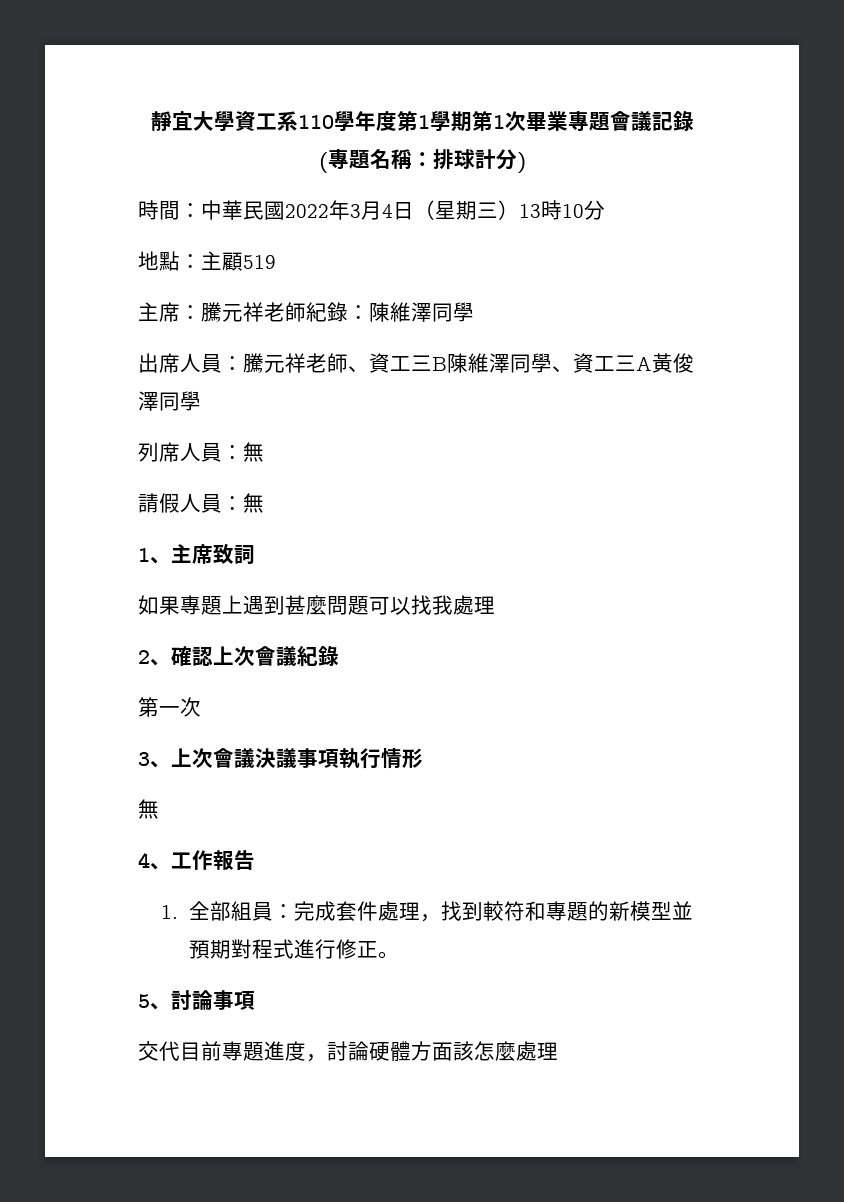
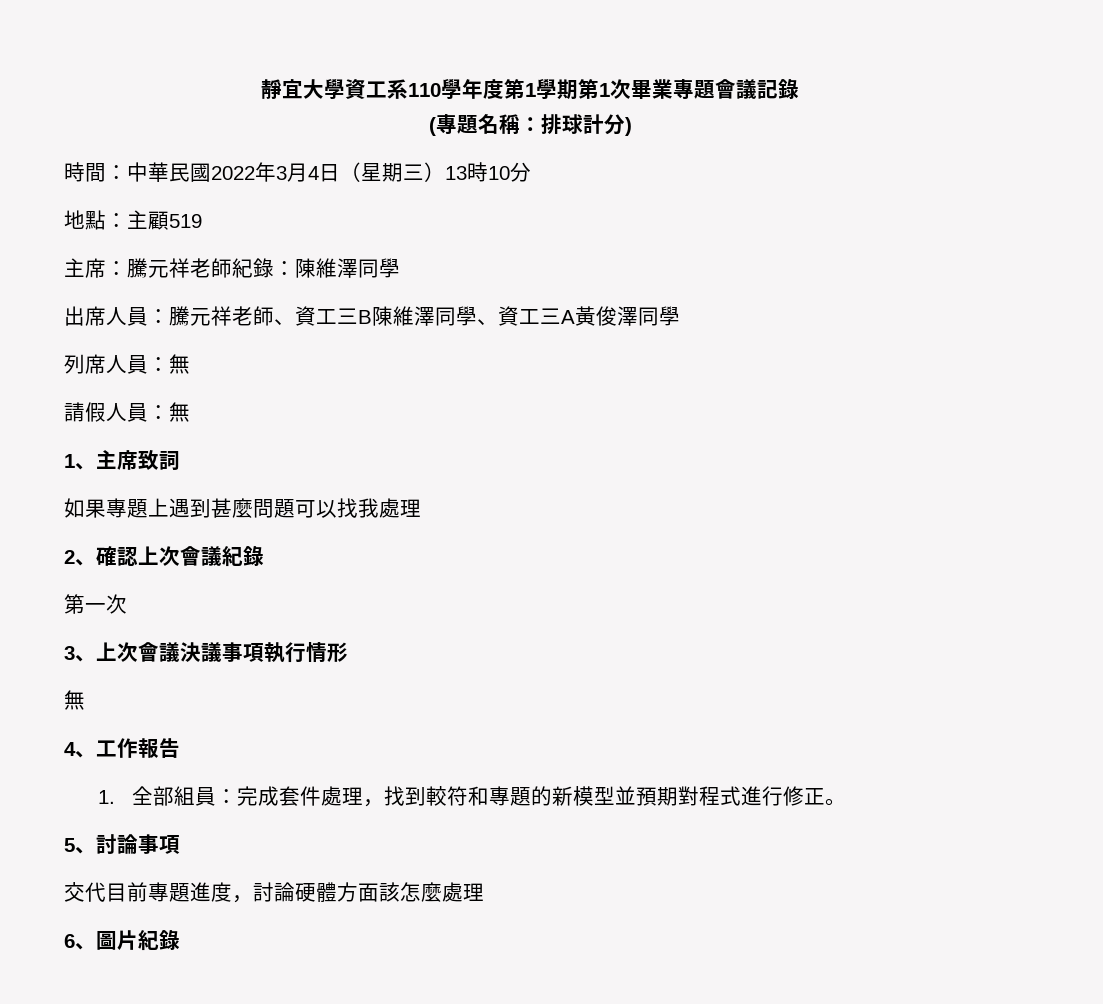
+ 6、圖片紀錄

